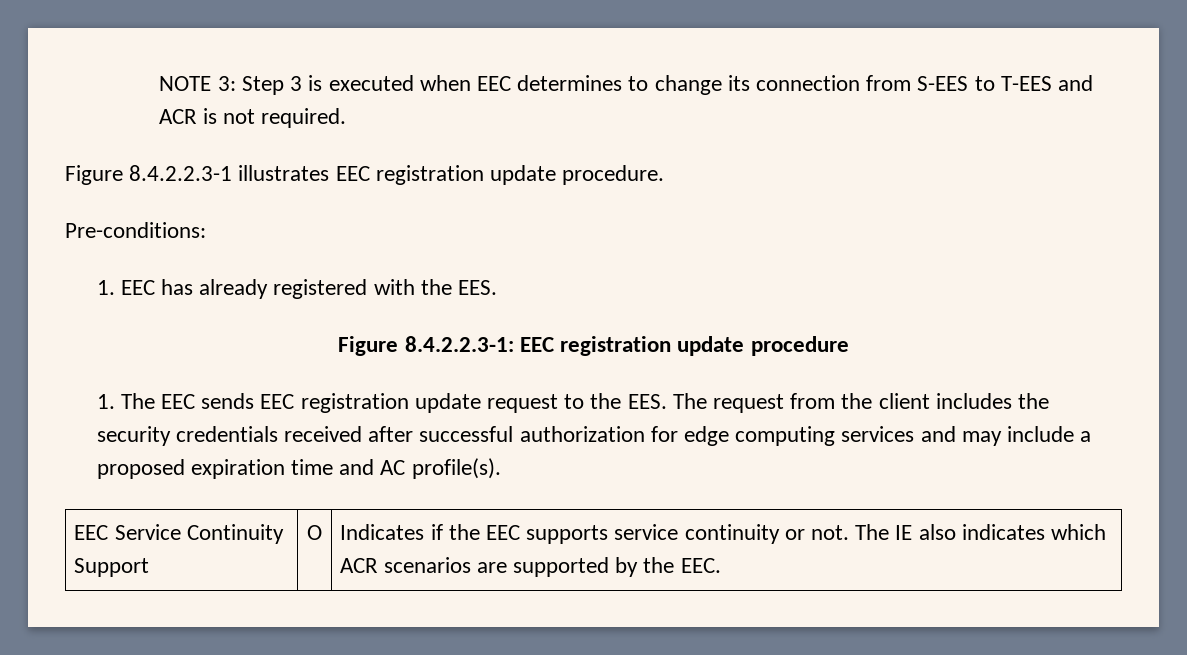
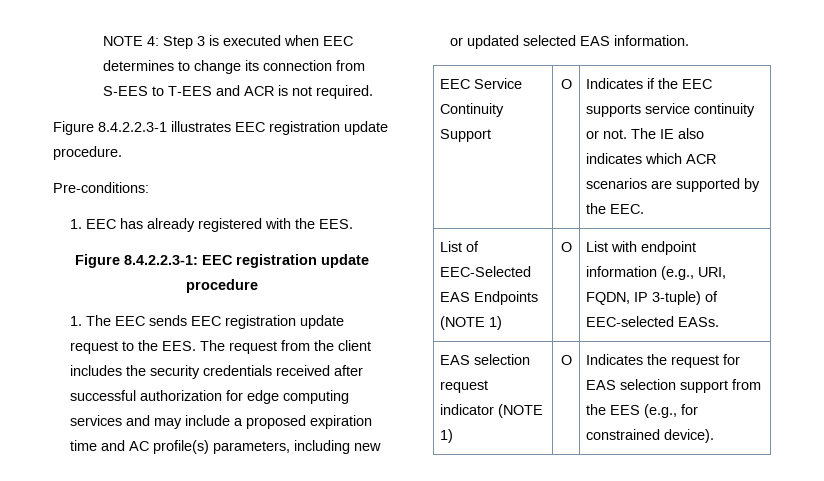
- NOTE 3: Step 3 is executed when EEC determines to change its connection from S-EES to T-EES and ACR is not required.
+ NOTE 4: Step 3 is executed when EEC determines to change its connection from S-EES to T-EES and ACR is not required.
- 1. The EEC sends EEC registration update request to the EES. The request from the client includes the security credentials received after successful authorization for edge computing services and may include a proposed expiration time and AC profile(s).
+ 1. The EEC sends EEC registration update request to the EES. The request from the client includes the security credentials received after successful authorization for edge computing services and may include a proposed expiration time and AC profile(s) parameters, including new or updated selected EAS information.
+ List of EEC-Selected EAS Endpoints (NOTE 1) | O | List with endpoint information (e.g., URI, FQDN, IP 3-tuple) of EEC-selected EASs.
+ EAS selection request indicator (NOTE 1) | O | Indicates the request for EAS selection support from the EES (e.g., for constrained device).

